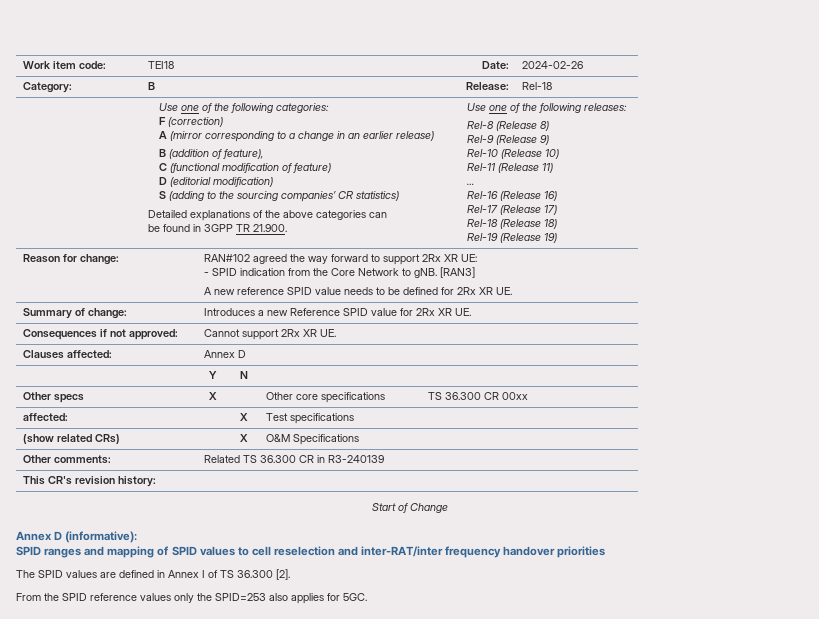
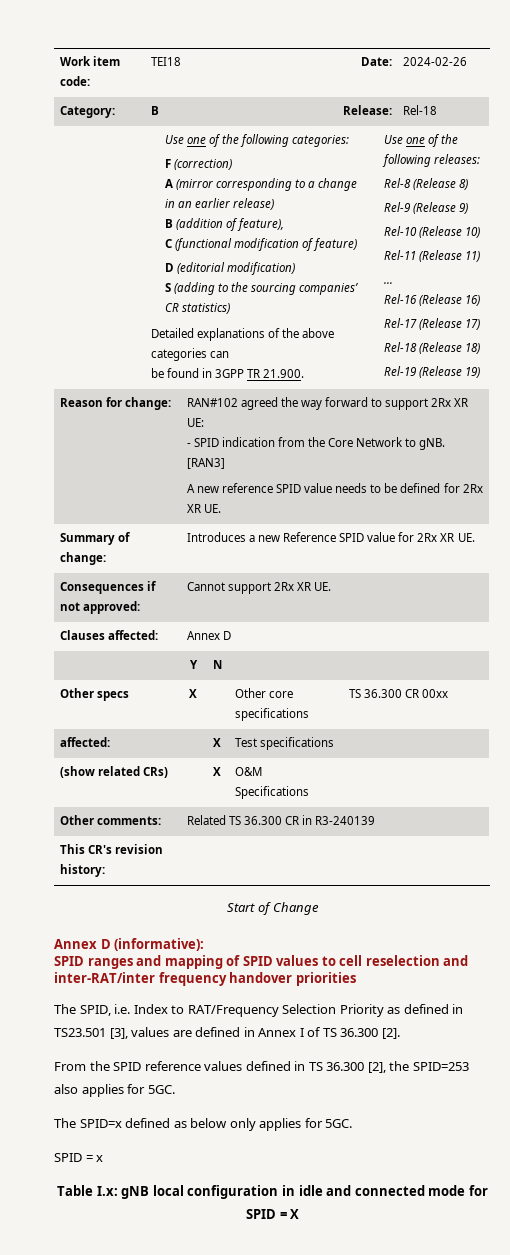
- The SPID values are defined in Annex I of TS 36.300 [2].
+ The SPID, i.e. Index to RAT/Frequency Selection Priority as defined in TS23.501 [3], values are defined in Annex I of TS 36.300 [2].
- From the SPID reference values only the SPID=253 also applies for 5GC.
+ From the SPID reference values defined in TS 36.300 [2], the SPID=253 also applies for 5GC.
+ The SPID=x defined as below only applies for 5GC.
+ SPID = x
+ Table I.x: gNB local configuration in idle and connected mode for SPID = X

